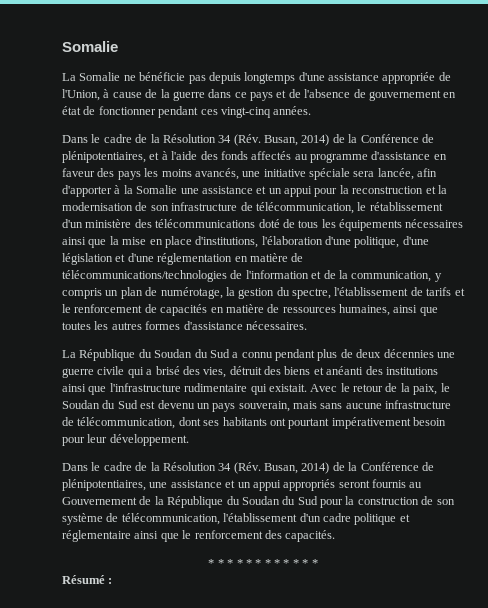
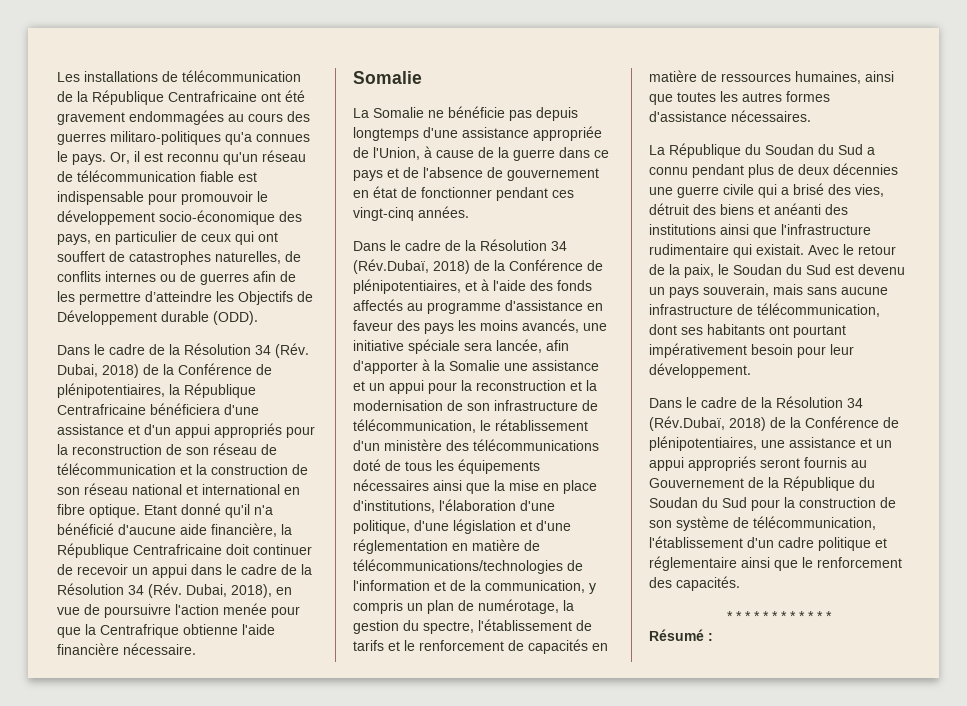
+ Les installations de télécommunication de la République Centrafricaine ont été gravement endommagées au cours des guerres militaro-politiques qu'a connues le pays. Or, il est reconnu qu'un réseau de télécommunication fiable est indispensable pour promouvoir le développement socio-économique des pays, en particulier de ceux qui ont souffert de catastrophes naturelles, de conflits internes ou de guerres afin de les permettre d’atteindre les Objectifs de Développement durable (ODD).
+ Dans le cadre de la Résolution 34 (Rév. Dubai, 2018) de la Conférence de plénipotentiaires, la République Centrafricaine bénéficiera d'une assistance et d'un appui appropriés pour la reconstruction de son réseau de télécommunication et la construction de son réseau national et international en fibre optique. Etant donné qu'il n'a bénéficié d'aucune aide financière, la République Centrafricaine doit continuer de recevoir un appui dans le cadre de la Résolution 34 (Rév. Dubai, 2018), en vue de poursuivre l'action menée pour que la Centrafrique obtienne l'aide financière nécessaire.
- Dans le cadre de la Résolution 34 (Rév. Busan, 2014) de la Conférence de plénipotentiaires, et à l'aide des fonds affectés au programme d'assistance en faveur des pays les moins avancés, une initiative spéciale sera lancée, afin d'apporter à la Somalie une assistance et un appui pour la reconstruction et la modernisation de son infrastructure de télécommunication, le rétablissement d'un ministère des télécommunications doté de tous les équipements nécessaires ainsi que la mise en place d'institutions, l'élaboration d'une politique, d'une législation et d'une réglementation en matière de télécommunications/technologies de l'information et de la communication, y compris un plan de numérotage, la gestion du spectre, l'établissement de tarifs et le renforcement de capacités en matière de ressources humaines, ainsi que toutes les autres formes d'assistance nécessaires.
+ Dans le cadre de la Résolution 34 (Rév.Dubaï, 2018) de la Conférence de plénipotentiaires, et à l'aide des fonds affectés au programme d'assistance en faveur des pays les moins avancés, une initiative spéciale sera lancée, afin d'apporter à la Somalie une assistance et un appui pour la reconstruction et la modernisation de son infrastructure de télécommunication, le rétablissement d'un ministère des télécommunications doté de tous les équipements nécessaires ainsi que la mise en place d'institutions, l'élaboration d'une politique, d'une législation et d'une réglementation en matière de télécommunications/technologies de l'information et de la communication, y compris un plan de numérotage, la gestion du spectre, l'établissement de tarifs et le renforcement de capacités en matière de ressources humaines, ainsi que toutes les autres formes d'assistance nécessaires.
- Dans le cadre de la Résolution 34 (Rév. Busan, 2014) de la Conférence de plénipotentiaires, une assistance et un appui appropriés seront fournis au Gouvernement de la République du Soudan du Sud pour la construction de son système de télécommunication, l'établissement d'un cadre politique et réglementaire ainsi que le renforcement des capacités.
+ Dans le cadre de la Résolution 34 (Rév.Dubaï, 2018) de la Conférence de plénipotentiaires, une assistance et un appui appropriés seront fournis au Gouvernement de la République du Soudan du Sud pour la construction de son système de télécommunication, l'établissement d'un cadre politique et réglementaire ainsi que le renforcement des capacités.

